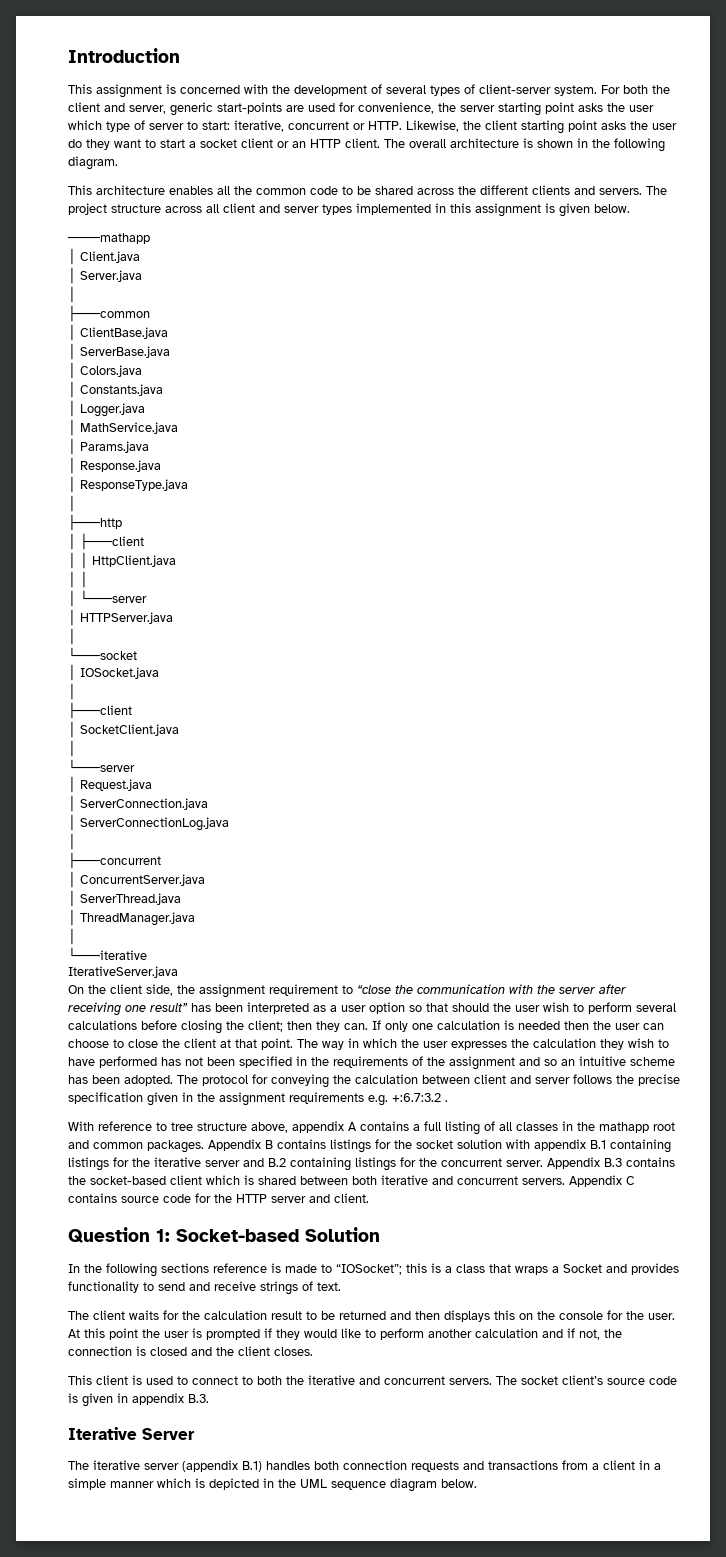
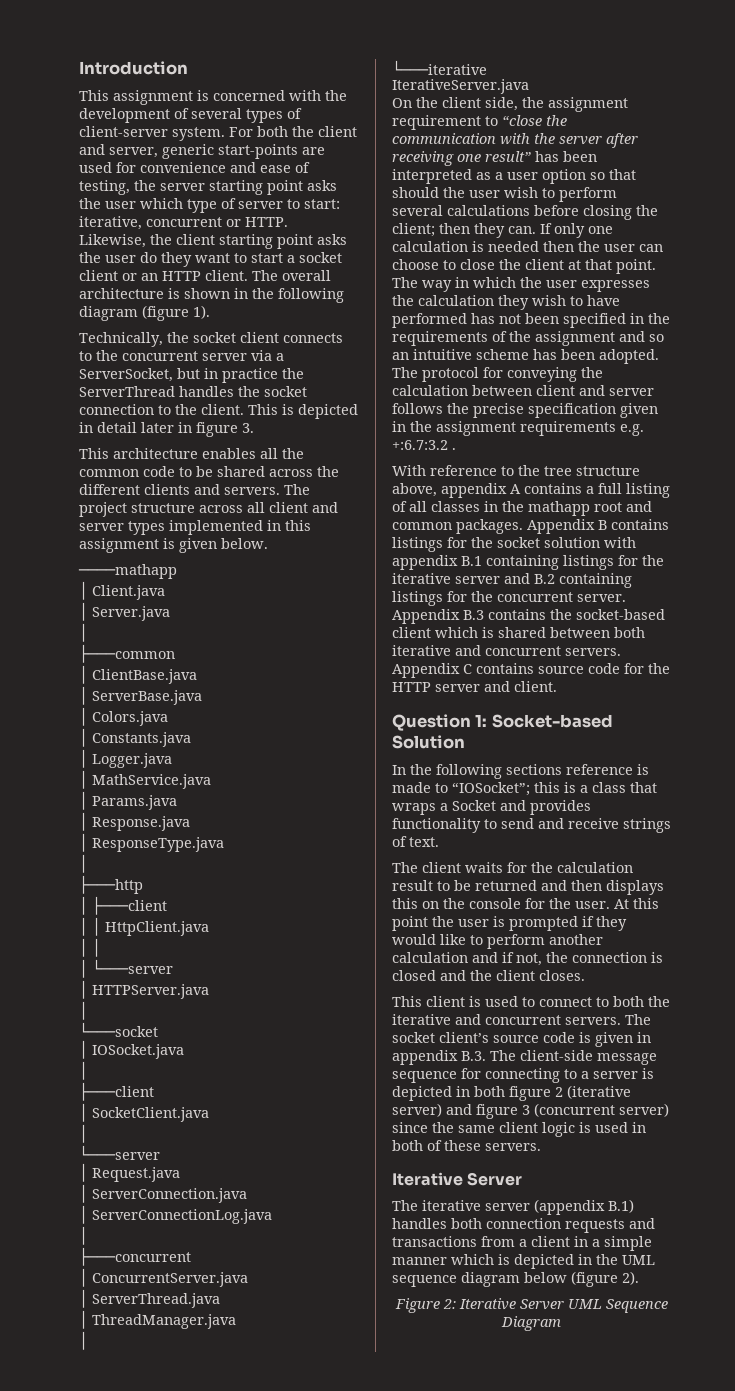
- For both the client and server, generic start-points are used for convenience, the server starting point asks the user which type of server to start: iterative, concurrent or HTTP.
+ For both the client and server, generic start-points are used for convenience and ease of testing, the server starting point asks the user which type of server to start: iterative, concurrent or HTTP.
- The overall architecture is shown in the following diagram.
+ The overall architecture is shown in the following diagram (figure 1).
+ Technically, the socket client connects to the concurrent server via a ServerSocket, but in practice the ServerThread handles the socket connection to the client. This is depicted in detail later in figure 3.
- With reference to tree structure above, appendix A contains a full listing of all classes in the mathapp root and common packages.
+ With reference to the tree structure above, appendix A contains a full listing of all classes in the mathapp root and common packages.
- The socket client’s source code is given in appendix B.3.
+ The socket client’s source code is given in appendix B.3. The client-side message sequence for connecting to a server is depicted in both figure 2 (iterative server) and figure 3 (concurrent server) since the same client logic is used in both of these servers.
- The iterative server (appendix B.1) handles both connection requests and transactions from a client in a simple manner which is depicted in the UML sequence diagram below.
+ The iterative server (appendix B.1) handles both connection requests and transactions from a client in a simple manner which is depicted in the UML sequence diagram below (figure 2).
+ Figure 2: Iterative Server UML Sequence Diagram

